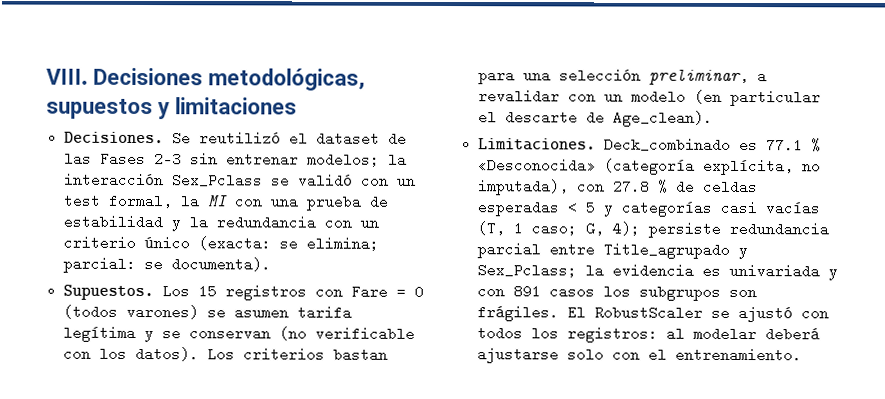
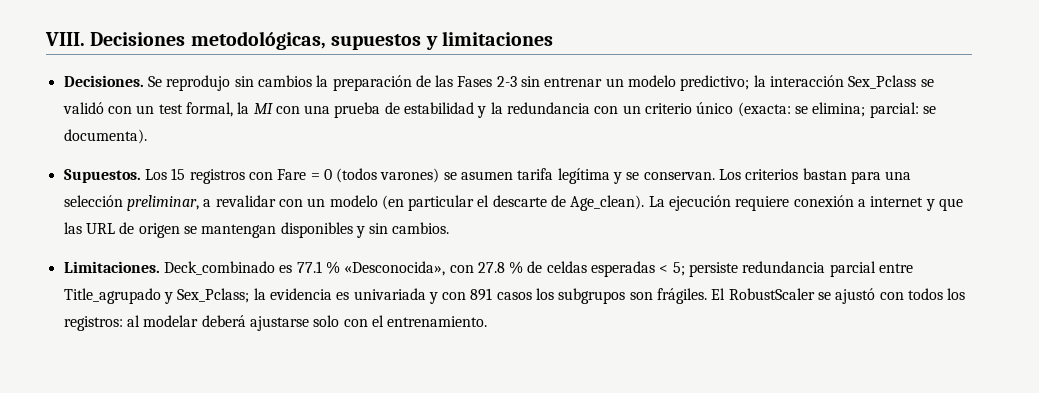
- Se reutilizó el dataset de las Fases 2-3 sin entrenar modelos; la interacción Sex_Pclass se validó con un test formal, la MI con una prueba de estabilidad y la redundancia con un criterio único (exacta: se elimina; parcial: se documenta).
+ Se reprodujo sin cambios la preparación de las Fases 2-3 sin entrenar un modelo predictivo; la interacción Sex_Pclass se validó con un test formal, la MI con una prueba de estabilidad y la redundancia con un criterio único (exacta: se elimina; parcial: se documenta).
- Los 15 registros con Fare = 0 (todos varones) se asumen tarifa legítima y se conservan (no verificable con los datos).
+ Los 15 registros con Fare = 0 (todos varones) se asumen tarifa legítima y se conservan.
+ La ejecución requiere conexión a internet y que las URL de origen se mantengan disponibles y sin cambios.
- Deck_combinado es 77.1 % «Desconocida» (categoría explícita, no imputada), con 27.8 % de celdas esperadas < 5 y categorías casi vacías (T, 1 caso; G, 4); persiste redundancia parcial entre Title_agrupado y Sex_Pclass; la evidencia es univariada y con 891 casos los subgrupos son frágiles.
+ Deck_combinado es 77.1 % «Desconocida», con 27.8 % de celdas esperadas < 5; persiste redundancia parcial entre Title_agrupado y Sex_Pclass; la evidencia es univariada y con 891 casos los subgrupos son frágiles.

